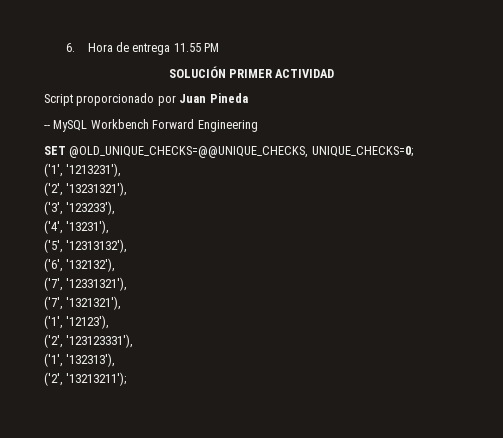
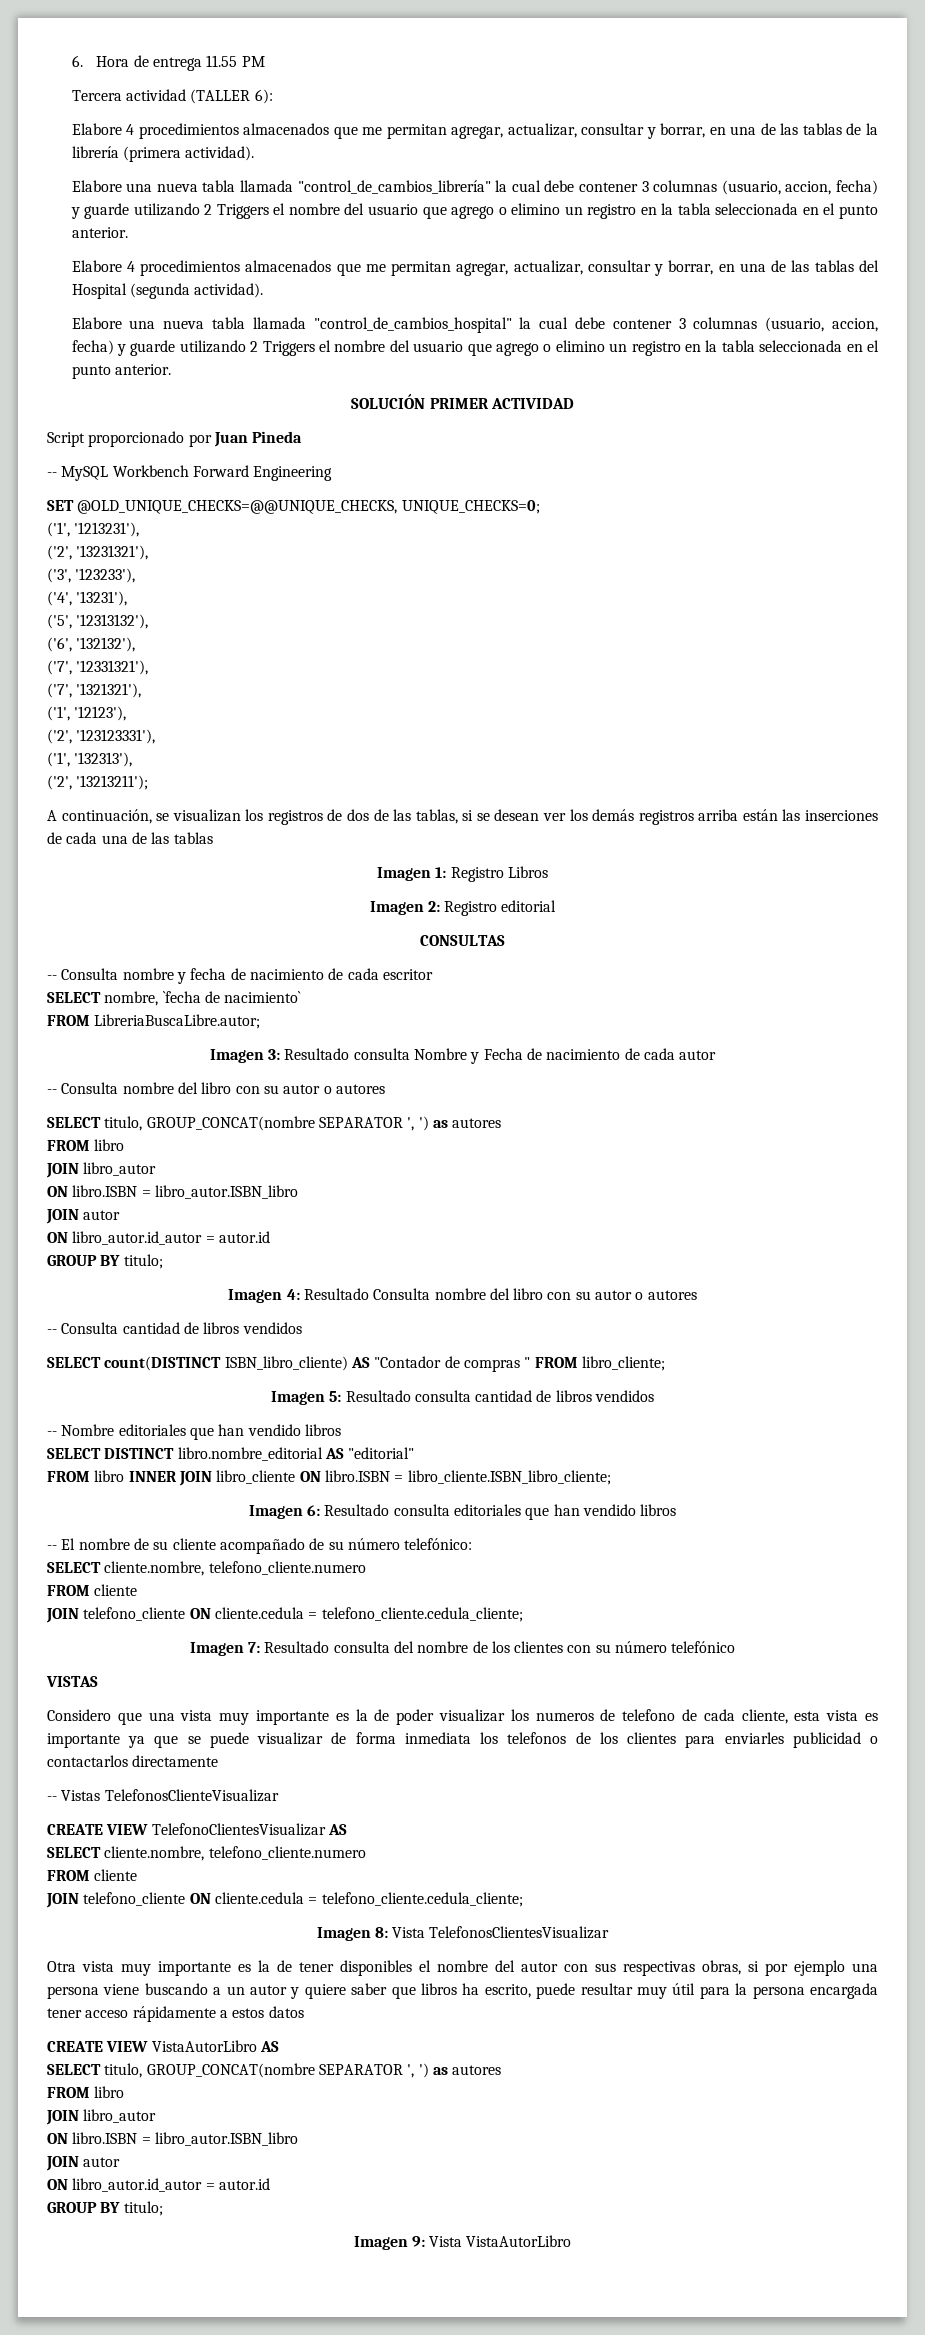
+ Tercera actividad (TALLER 6):
+ Elabore 4 procedimientos almacenados que me permitan agregar, actualizar, consultar y borrar, en una de las tablas de la librería (primera actividad).
+ Elabore una nueva tabla llamada "control_de_cambios_librería" la cual debe contener 3 columnas (usuario, accion, fecha) y guarde utilizando 2 Triggers el nombre del usuario que agrego o elimino un registro en la tabla seleccionada en el punto anterior.
+ Elabore 4 procedimientos almacenados que me permitan agregar, actualizar, consultar y borrar, en una de las tablas del Hospital (segunda actividad).
+ Elabore una nueva tabla llamada "control_de_cambios_hospital" la cual debe contener 3 columnas (usuario, accion, fecha) y guarde utilizando 2 Triggers el nombre del usuario que agrego o elimino un registro en la tabla seleccionada en el punto anterior.
+ A continuación, se visualizan los registros de dos de las tablas, si se desean ver los demás registros arriba están las inserciones de cada una de las tablas
+ Imagen 1: Registro Libros
+ Imagen 2: Registro editorial
+ CONSULTAS
+ -- Consulta nombre y fecha de nacimiento de cada escritor
+ SELECT nombre, `fecha de nacimiento`
+ FROM LibreriaBuscaLibre.autor;
+ Imagen 3: Resultado consulta Nombre y Fecha de nacimiento de cada autor
+ -- Consulta nombre del libro con su autor o autores
+ SELECT titulo, GROUP_CONCAT(nombre SEPARATOR ', ') as autores
+ FROM libro
+ JOIN libro_autor
+ ON libro.ISBN = libro_autor.ISBN_libro
+ JOIN autor
+ ON libro_autor.id_autor = autor.id
+ GROUP BY titulo;
+ Imagen 4: Resultado Consulta nombre del libro con su autor o autores
+ -- Consulta cantidad de libros vendidos
+ SELECT count(DISTINCT ISBN_libro_cliente) AS "Contador de compras " FROM libro_cliente;
+ Imagen 5: Resultado consulta cantidad de libros vendidos
+ -- Nombre editoriales que han vendido libros
+ SELECT DISTINCT libro.nombre_editorial AS "editorial"
+ FROM libro INNER JOIN libro_cliente ON libro.ISBN = libro_cliente.ISBN_libro_cliente;
+ Imagen 6: Resultado consulta editoriales que han vendido libros
+ -- El nombre de su cliente acompañado de su número telefónico:
+ SELECT cliente.nombre, telefono_cliente.numero
+ FROM cliente
+ JOIN telefono_cliente ON cliente.cedula = telefono_cliente.cedula_cliente;
+ Imagen 7: Resultado consulta del nombre de los clientes con su número telefónico
+ VISTAS
+ Considero que una vista muy importante es la de poder visualizar los numeros de telefono de cada cliente, esta vista es importante ya que se puede visualizar de forma inmediata los telefonos de los clientes para enviarles publicidad o contactarlos directamente
+ -- Vistas TelefonosClienteVisualizar
+ CREATE VIEW TelefonoClientesVisualizar AS
+ SELECT cliente.nombre, telefono_cliente.numero
+ FROM cliente
+ JOIN telefono_cliente ON cliente.cedula = telefono_cliente.cedula_cliente;
+ Imagen 8: Vista TelefonosClientesVisualizar
+ Otra vista muy importante es la de tener disponibles el nombre del autor con sus respectivas obras, si por ejemplo una persona viene buscando a un autor y quiere saber que libros ha escrito, puede resultar muy útil para la persona encargada tener acceso rápidamente a estos datos
+ CREATE VIEW VistaAutorLibro AS
+ SELECT titulo, GROUP_CONCAT(nombre SEPARATOR ', ') as autores
+ FROM libro
+ JOIN libro_autor
+ ON libro.ISBN = libro_autor.ISBN_libro
+ JOIN autor
+ ON libro_autor.id_autor = autor.id
+ GROUP BY titulo;
+ Imagen 9: Vista VistaAutorLibro

